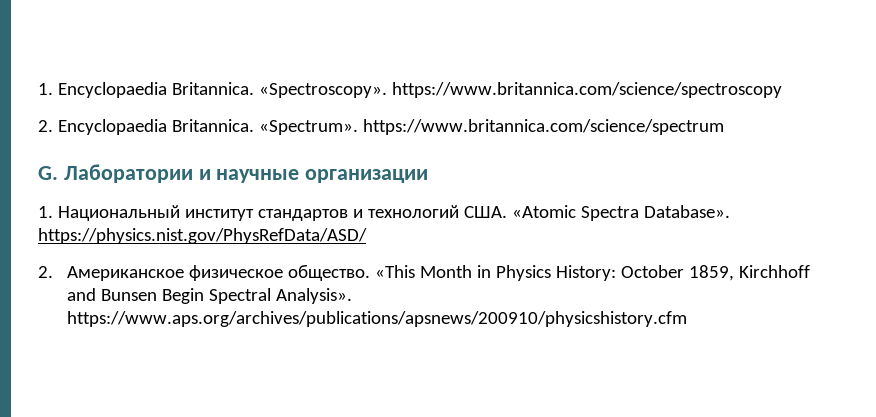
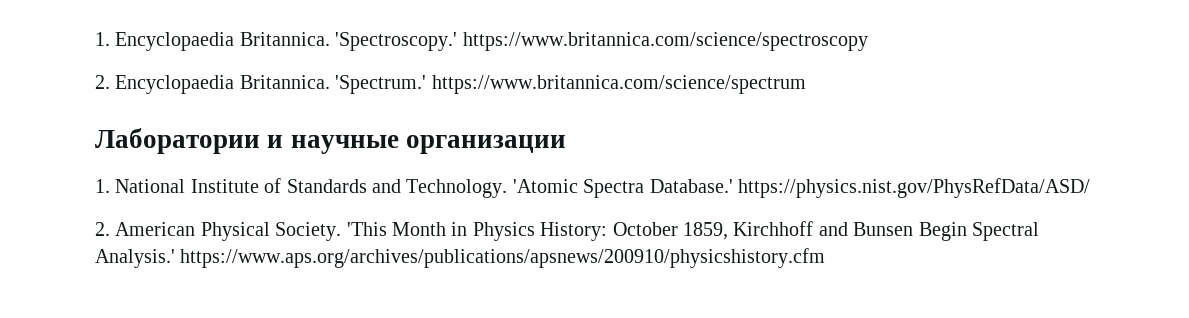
- «Spectroscopy». https://www.britannica.com/science/spectroscopy
+ 'Spectroscopy.' https://www.britannica.com/science/spectroscopy
- «Spectrum». https://www.britannica.com/science/spectrum
+ 'Spectrum.' https://www.britannica.com/science/spectrum
- G. Лаборатории и научные организации
+ Лаборатории и научные организации
- 1. Национальный институт стандартов и технологий США. «Atomic Spectra Database». https://physics.nist.gov/PhysRefData/ASD/
- 2. Американское физическое общество. «This Month in Physics History: October 1859, Kirchhoff and Bunsen Begin Spectral Analysis». https://www.aps.org/archives/publications/apsnews/200910/physicshistory.cfm
+ 1. National Institute of Standards and Technology. 'Atomic Spectra Database.' https://physics.nist.gov/PhysRefData/ASD/
+ 2. American Physical Society. 'This Month in Physics History: October 1859, Kirchhoff and Bunsen Begin Spectral Analysis.' https://www.aps.org/archives/publications/apsnews/200910/physicshistory.cfm

